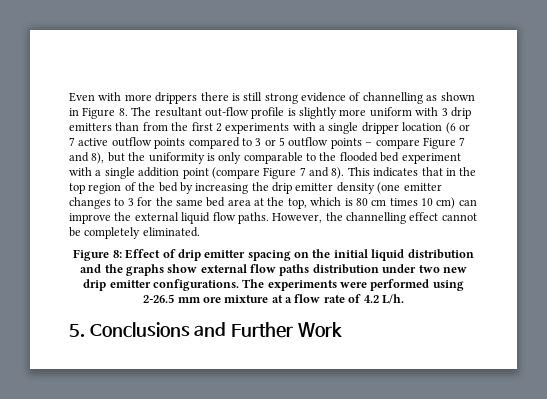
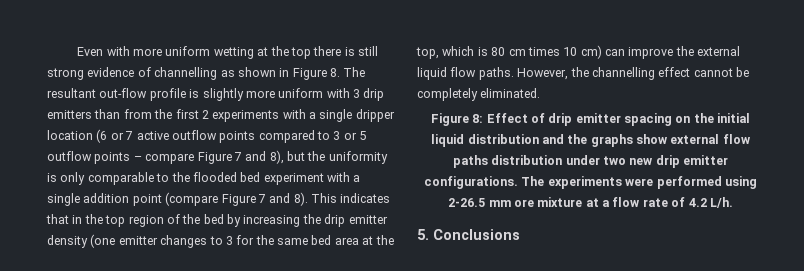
- Even with more drippers there is still strong evidence of channelling as shown in Figure 8. The resultant out-flow profile is slightly more uniform with 3 drip emitters than from the first 2 experiments with a single dripper location (6 or 7 active outflow points compared to 3 or 5 outflow points – compare Figure 7 and 8), but the uniformity is only comparable to the flooded bed experiment with a single addition point (compare Figure 7 and 8).
+ Even with more uniform wetting at the top there is still strong evidence of channelling as shown in Figure 8. The resultant out-flow profile is slightly more uniform with 3 drip emitters than from the first 2 experiments with a single dripper location (6 or 7 active outflow points compared to 3 or 5 outflow points – compare Figure 7 and 8), but the uniformity is only comparable to the flooded bed experiment with a single addition point (compare Figure 7 and 8).
- 5. Conclusions and Further Work
+ 5. Conclusions

